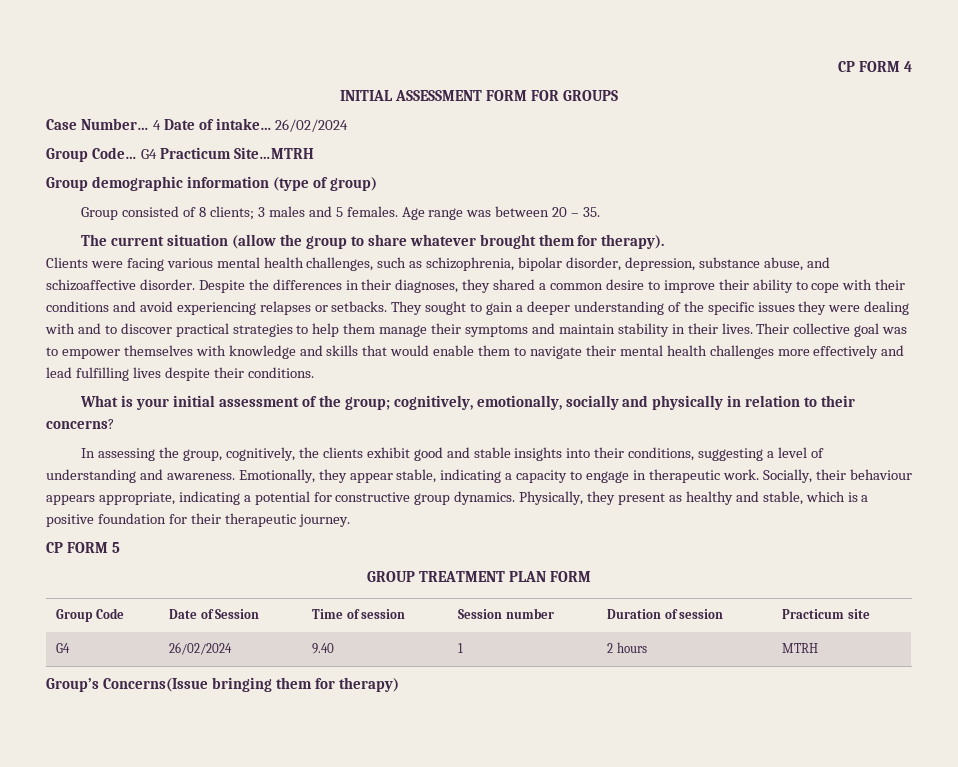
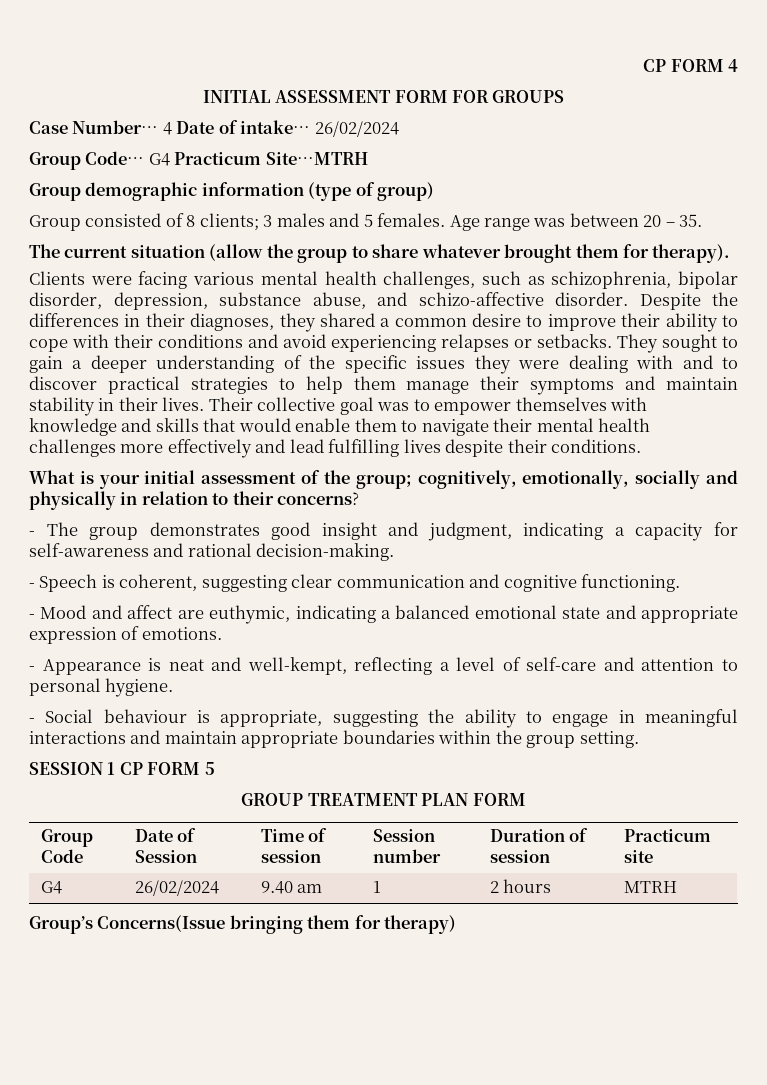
- Clients were facing various mental health challenges, such as schizophrenia, bipolar disorder, depression, substance abuse, and schizoaffective disorder.
+ Clients were facing various mental health challenges, such as schizophrenia, bipolar disorder, depression, substance abuse, and schizo-affective disorder.
- In assessing the group, cognitively, the clients exhibit good and stable insights into their conditions, suggesting a level of understanding and awareness. Emotionally, they appear stable, indicating a capacity to engage in therapeutic work. Socially, their behaviour appears appropriate, indicating a potential for constructive group dynamics. Physically, they present as healthy and stable, which is a positive foundation for their therapeutic journey.
- CP FORM 5
+ - The group demonstrates good insight and judgment, indicating a capacity for self-awareness and rational decision-making.
+ - Speech is coherent, suggesting clear communication and cognitive functioning.
+ - Mood and affect are euthymic, indicating a balanced emotional state and appropriate expression of emotions.
+ - Appearance is neat and well-kempt, reflecting a level of self-care and attention to personal hygiene.
+ - Social behaviour is appropriate, suggesting the ability to engage in meaningful interactions and maintain appropriate boundaries within the group setting.
+ SESSION 1 CP FORM 5
- G4 | 26/02/2024 | 9.40 | 1 | 2 hours | MTRH
+ G4 | 26/02/2024 | 9.40 am | 1 | 2 hours | MTRH

